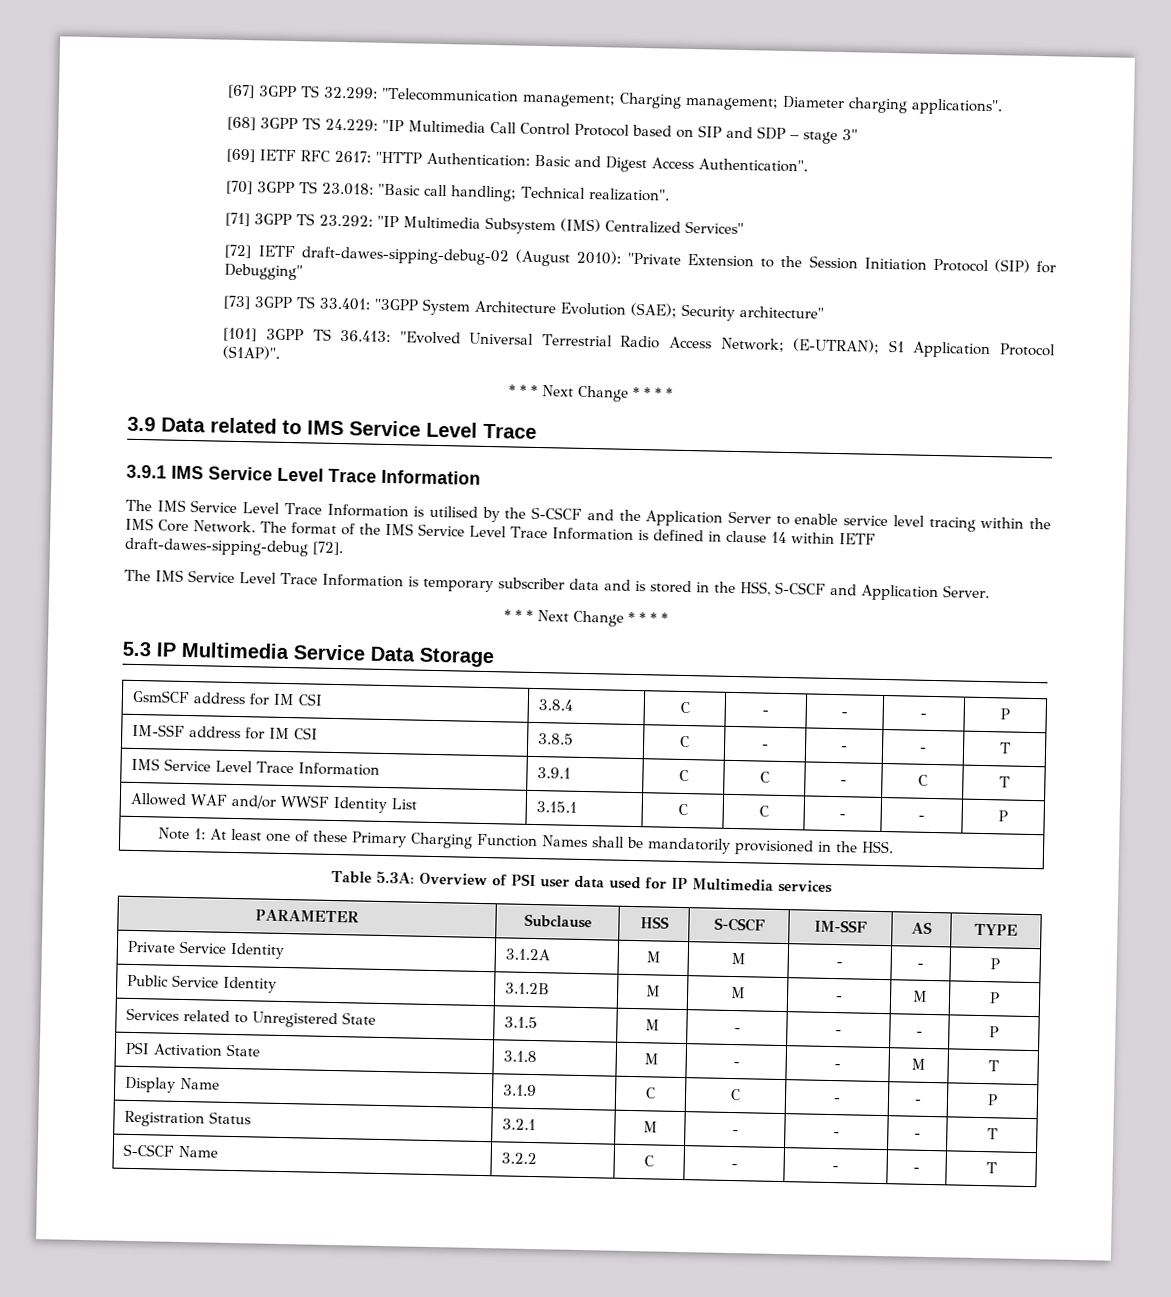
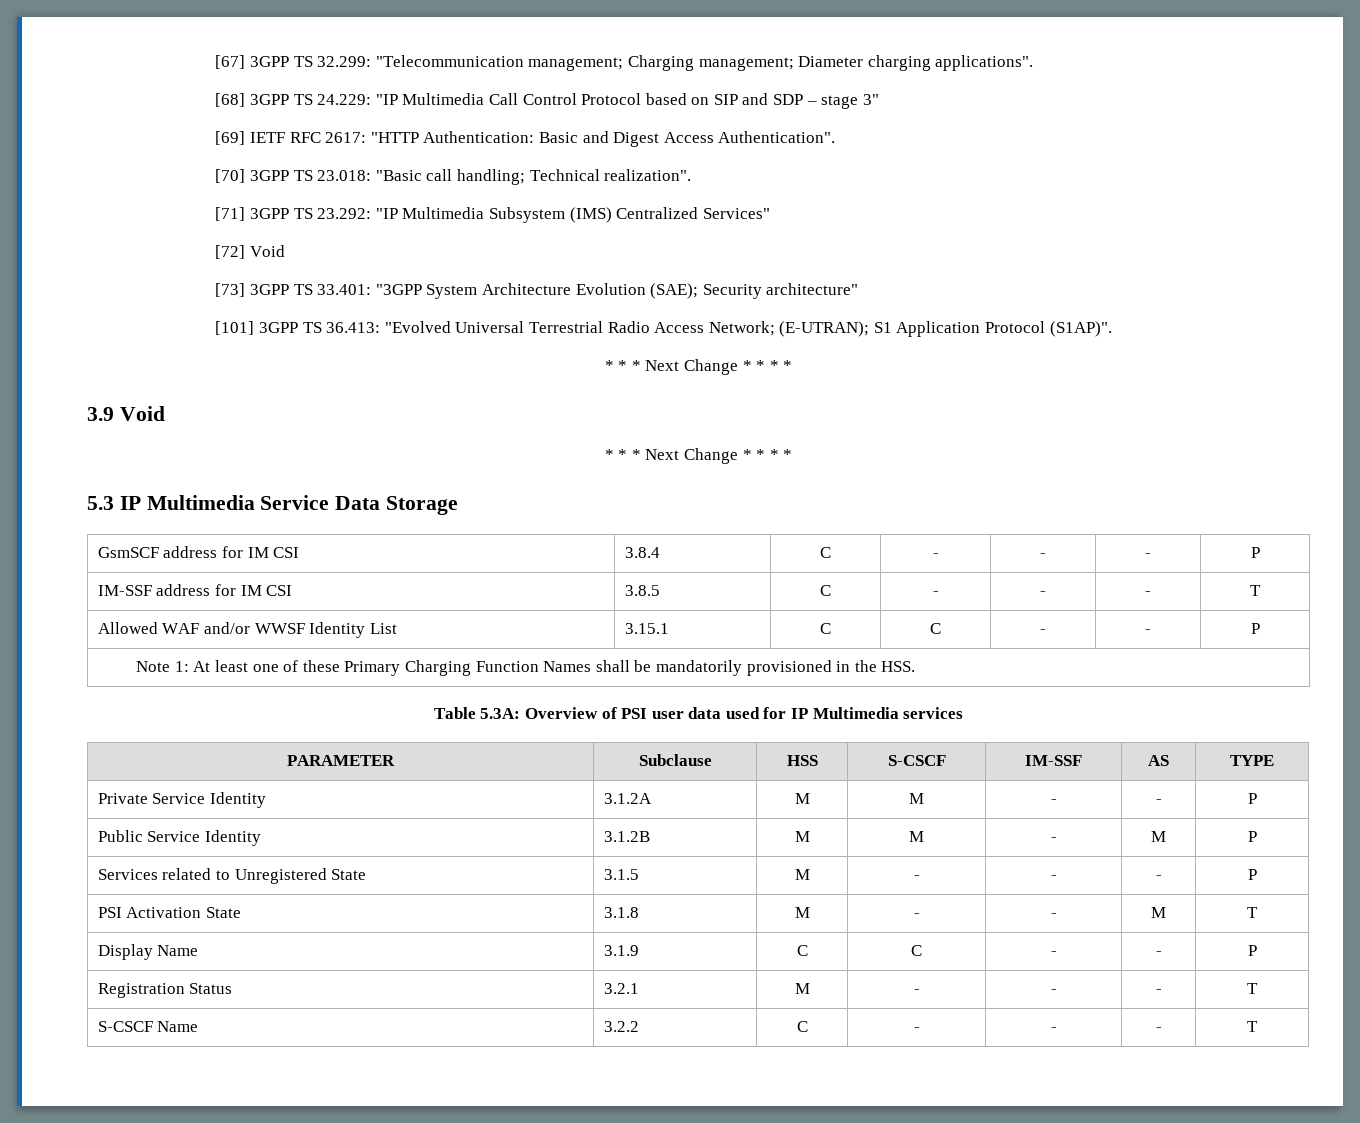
- [72] IETF draft-dawes-sipping-debug-02 (August 2010): "Private Extension to the Session Initiation Protocol (SIP) for Debugging"
+ [72] Void
- 3.9 Data related to IMS Service Level Trace
- 3.9.1 IMS Service Level Trace Information
- The IMS Service Level Trace Information is utilised by the S-CSCF and the Application Server to enable service level tracing within the IMS Core Network. The format of the IMS Service Level Trace Information is defined in clause 14 within IETF draft-dawes-sipping-debug [72].
- The IMS Service Level Trace Information is temporary subscriber data and is stored in the HSS, S-CSCF and Application Server.
+ 3.9 Void
- IMS Service Level Trace Information | 3.9.1 | C | C | - | C | T

